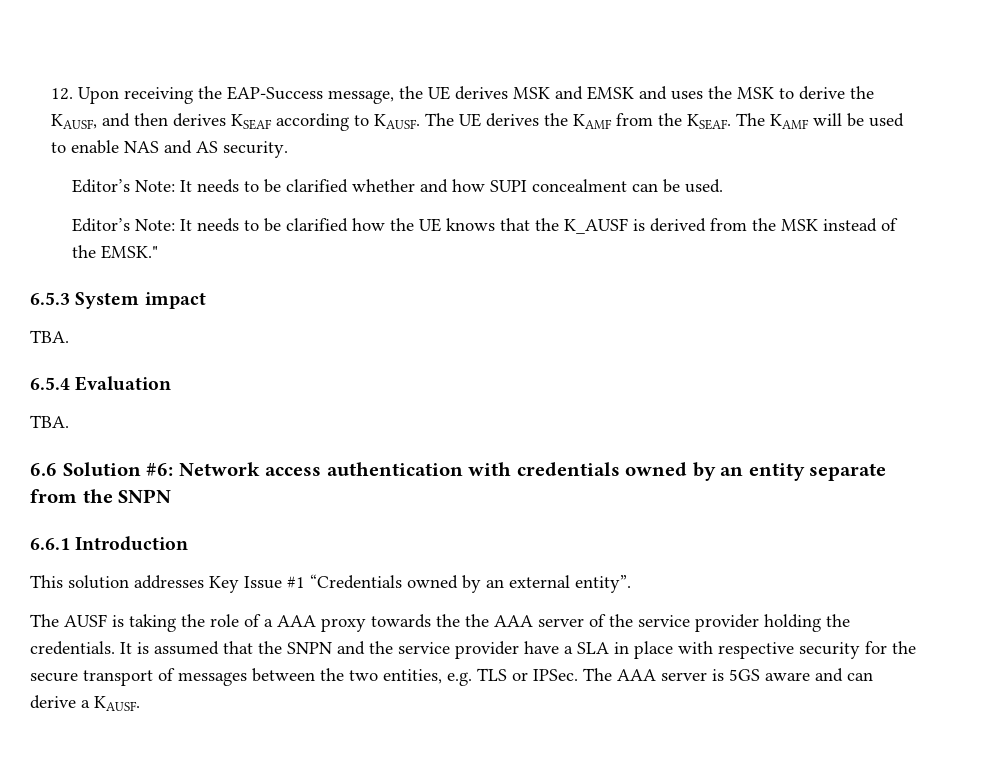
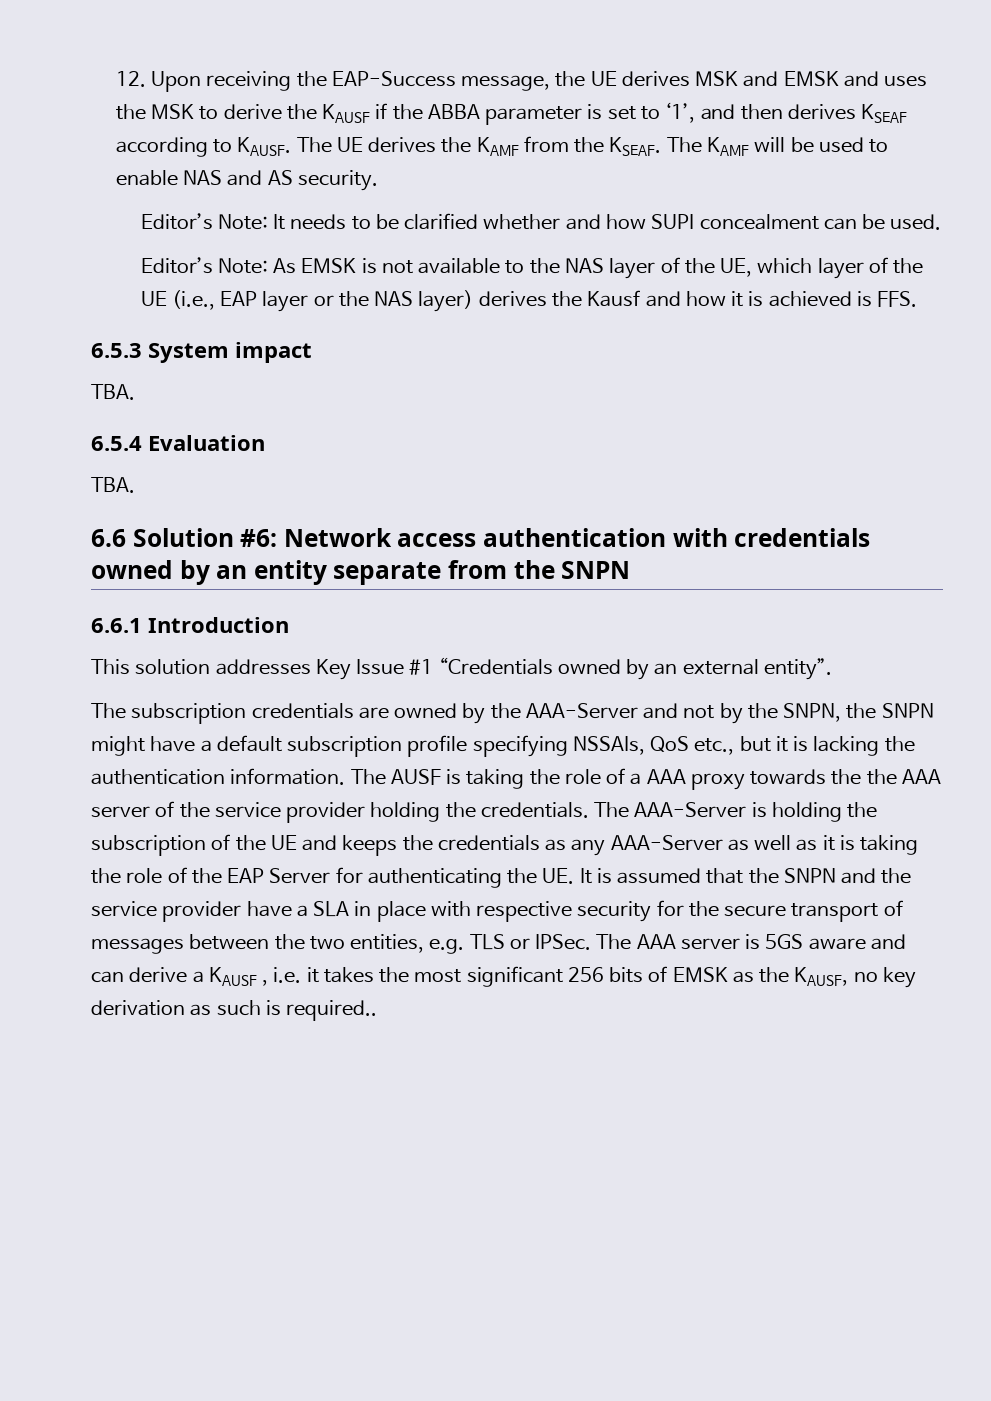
- 12. Upon receiving the EAP-Success message, the UE derives MSK and EMSK and uses the MSK to derive the KAUSF, and then derives KSEAF according to KAUSF.
+ 12. Upon receiving the EAP-Success message, the UE derives MSK and EMSK and uses the MSK to derive the KAUSF if the ABBA parameter is set to ‘1’, and then derives KSEAF according to KAUSF.
- Editor’s Note: It needs to be clarified how the UE knows that the K_AUSF is derived from the MSK instead of the EMSK."
+ Editor’s Note: As EMSK is not available to the NAS layer of the UE, which layer of the UE (i.e., EAP layer or the NAS layer) derives the Kausf and how it is achieved is FFS.
- The AUSF is taking the role of a AAA proxy towards the the AAA server of the service provider holding the credentials.
+ The subscription credentials are owned by the AAA-Server and not by the SNPN, the SNPN might have a default subscription profile specifying NSSAIs, QoS etc., but it is lacking the authentication information. The AUSF is taking the role of a AAA proxy towards the the AAA server of the service provider holding the credentials.
- It is assumed that the SNPN and the service provider have a SLA in place with respective security for the secure transport of messages between the two entities, e.g. TLS or IPSec.
+ The AAA-Server is holding the subscription of the UE and keeps the credentials as any AAA-Server as well as it is taking the role of the EAP Server for authenticating the UE. It is assumed that the SNPN and the service provider have a SLA in place with respective security for the secure transport of messages between the two entities, e.g. TLS or IPSec.
- The AAA server is 5GS aware and can derive a KAUSF.
+ The AAA server is 5GS aware and can derive a KAUSF , i.e. it takes the most significant 256 bits of EMSK as the KAUSF, no key derivation as such is required..

